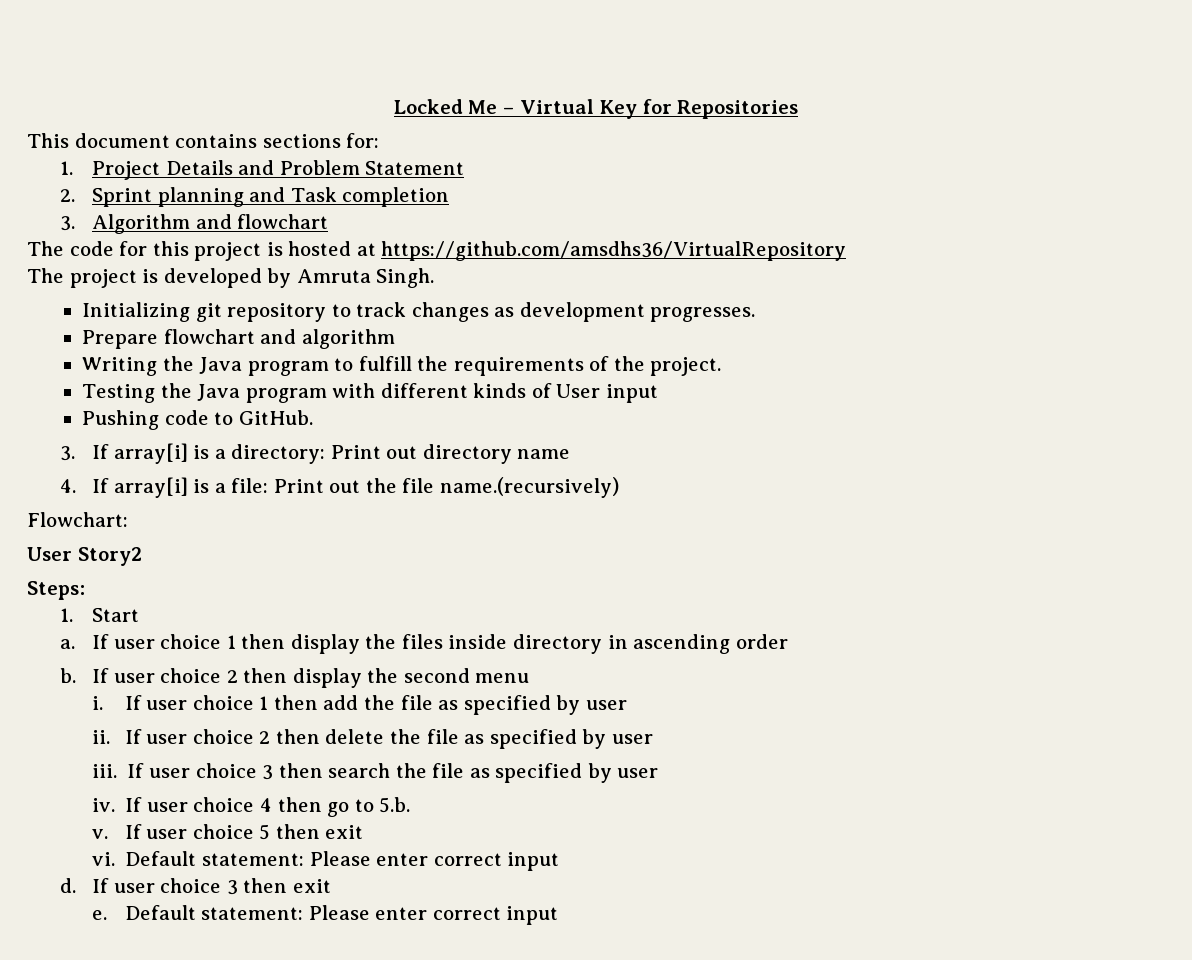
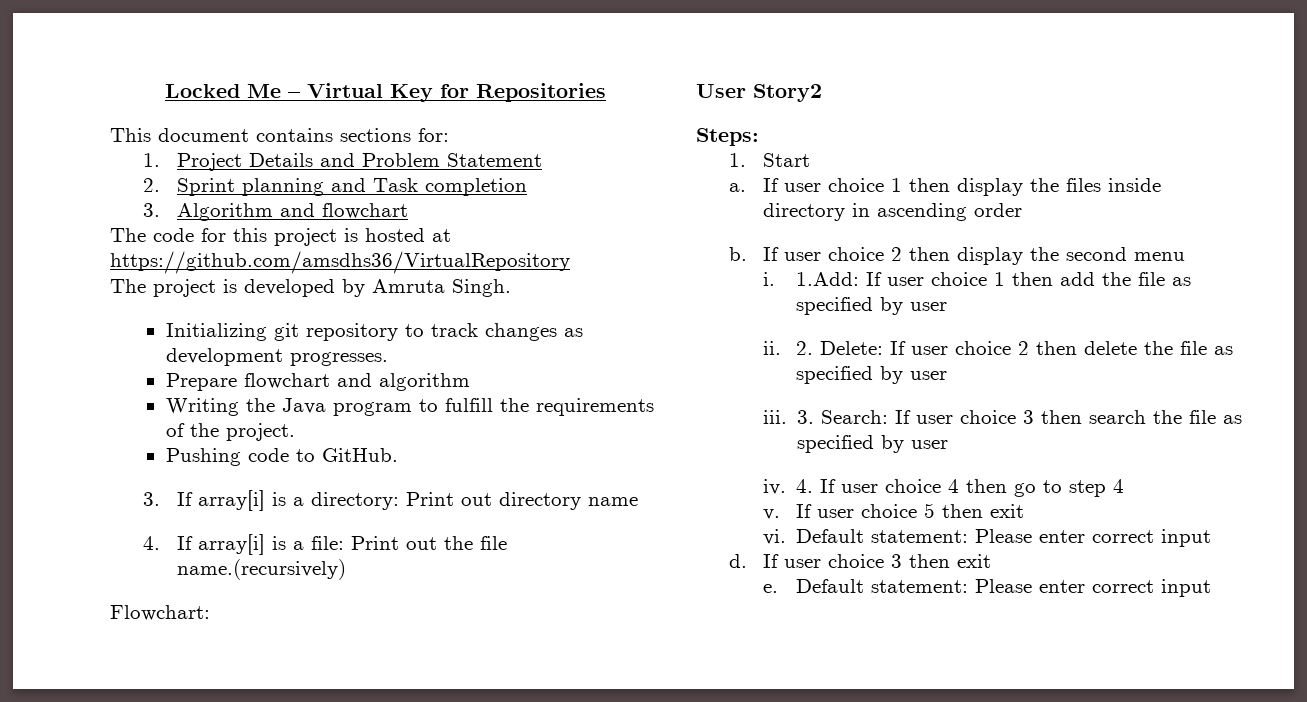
- Testing the Java program with different kinds of User input
- If user choice 1 then add the file as specified by user
+ 1.Add: If user choice 1 then add the file as specified by user
- If user choice 2 then delete the file as specified by user
+ 2. Delete: If user choice 2 then delete the file as specified by user
- If user choice 3 then search the file as specified by user
+ 3. Search: If user choice 3 then search the file as specified by user
- If user choice 4 then go to 5.b.
+ 4. If user choice 4 then go to step 4

